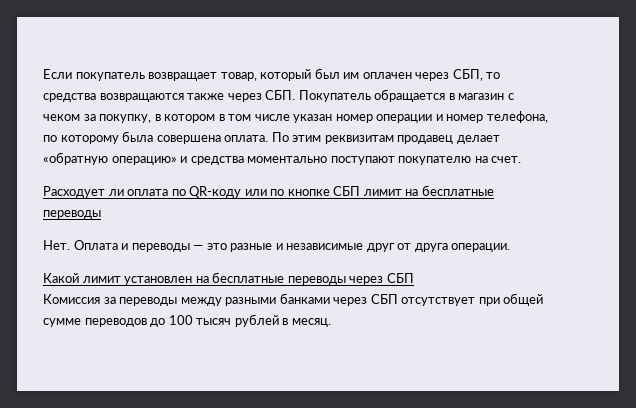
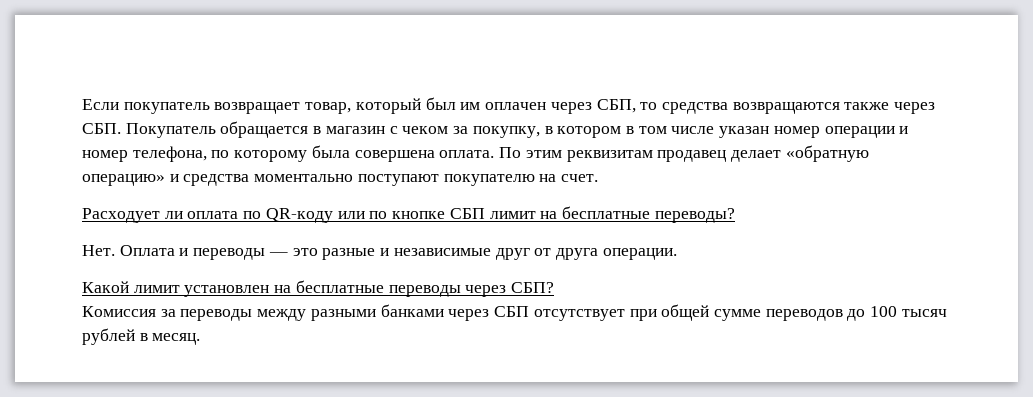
- Расходует ли оплата по QR-коду или по кнопке СБП лимит на бесплатные переводы
+ Расходует ли оплата по QR-коду или по кнопке СБП лимит на бесплатные переводы?
- Какой лимит установлен на бесплатные переводы через СБП
+ Какой лимит установлен на бесплатные переводы через СБП?

